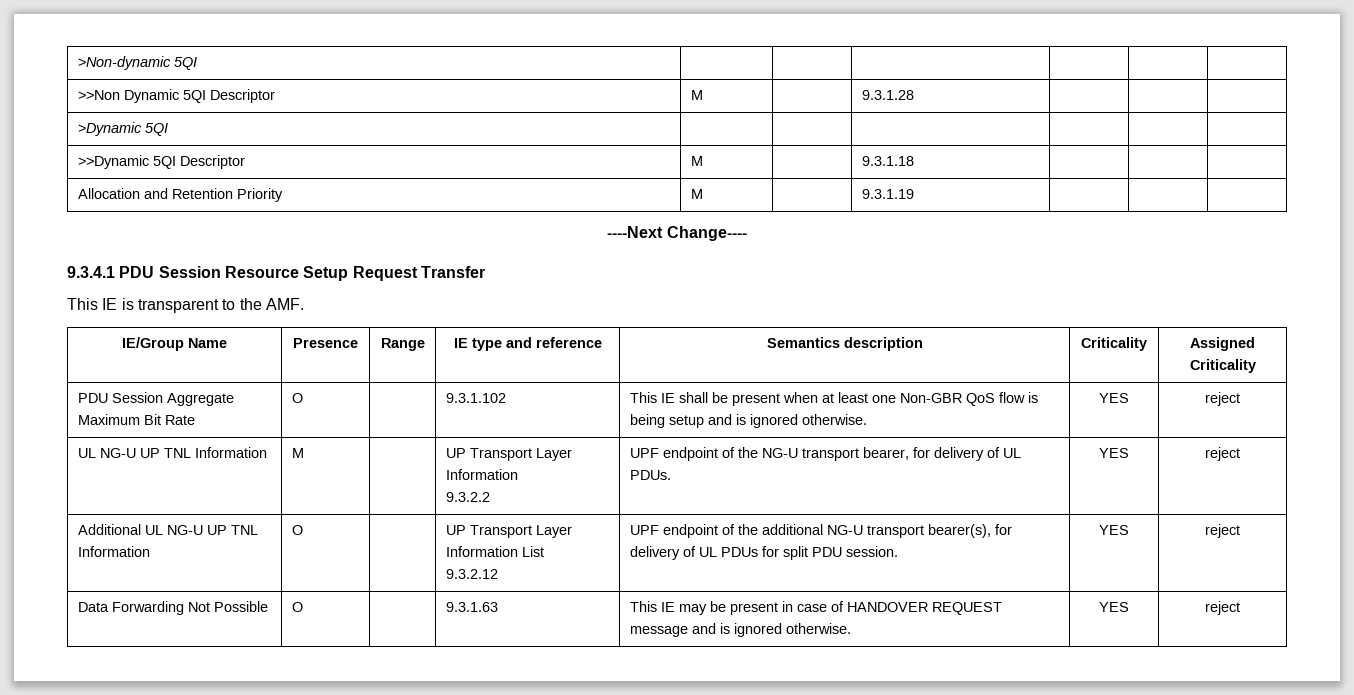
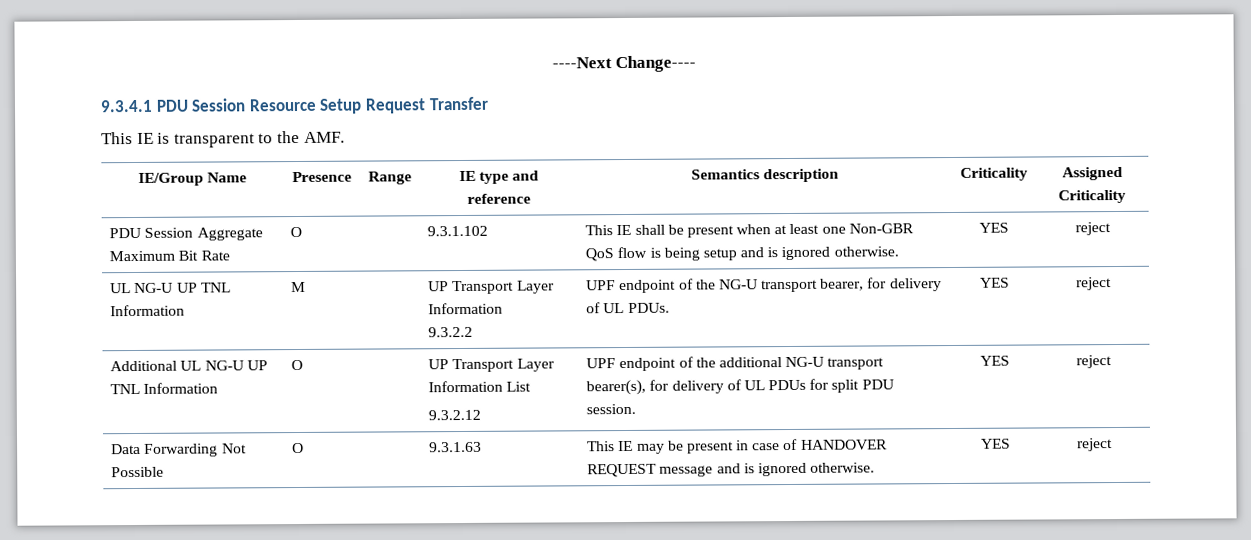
- >Non-dynamic 5QI | | | | | |
- >>Non Dynamic 5QI Descriptor | M | | 9.3.1.28 | | |
- >Dynamic 5QI | | | | | |
- >>Dynamic 5QI Descriptor | M | | 9.3.1.18 | | |
- Allocation and Retention Priority | M | | 9.3.1.19 | | |

